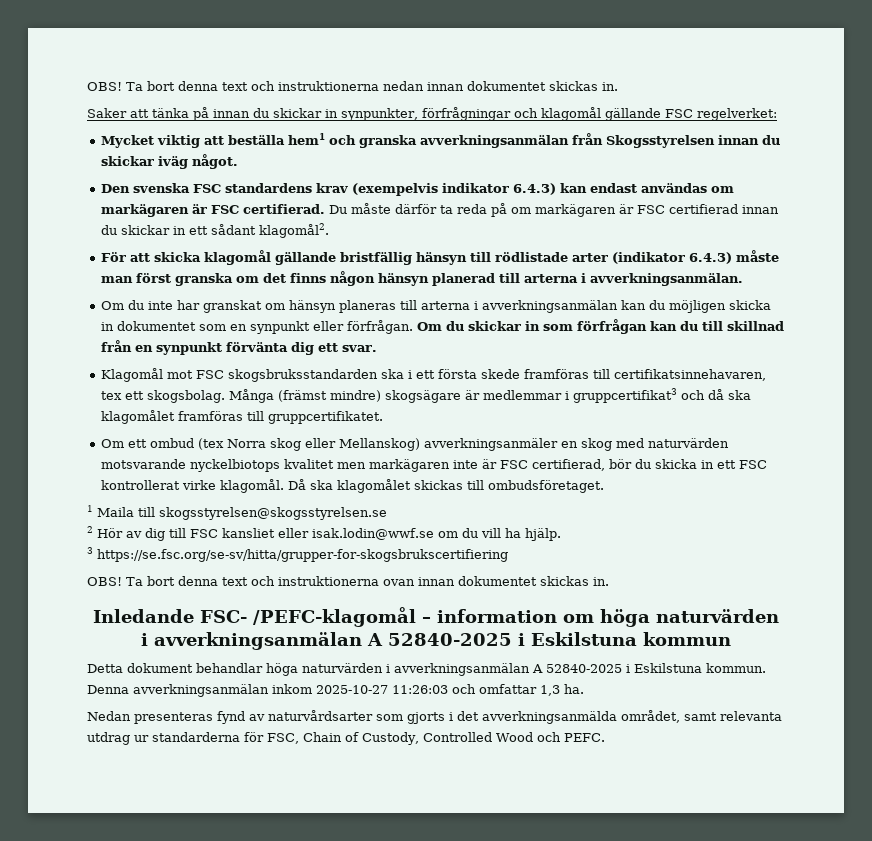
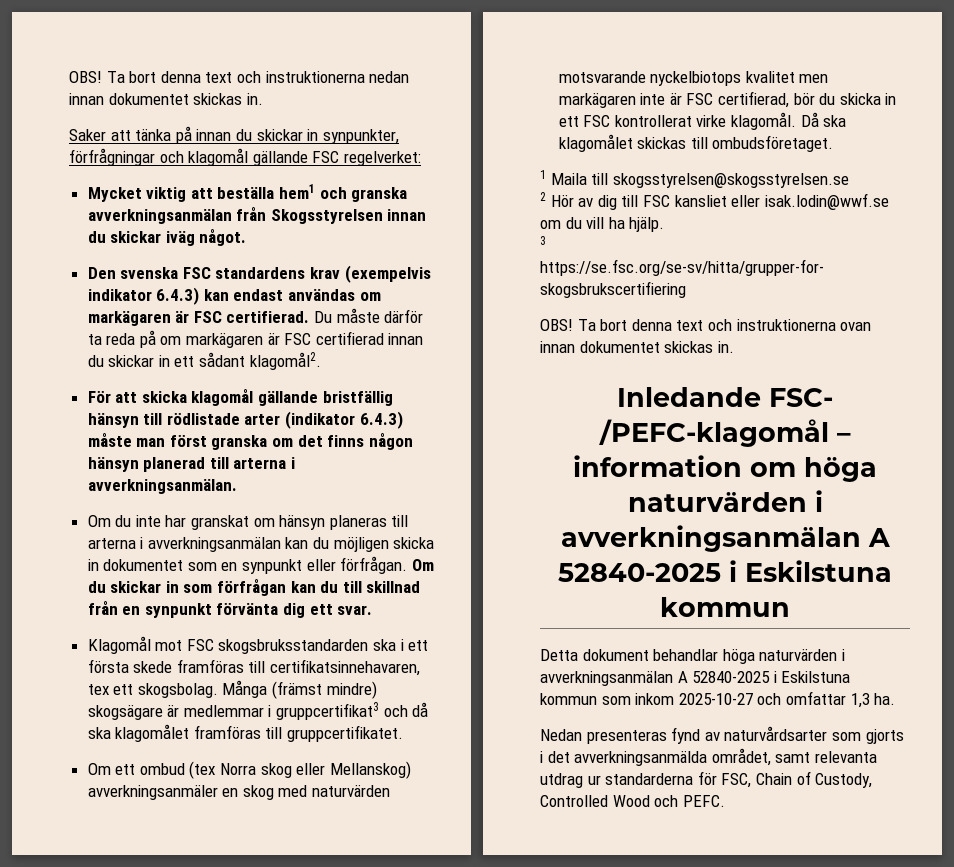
- Detta dokument behandlar höga naturvärden i avverkningsanmälan A 52840-2025 i Eskilstuna kommun. Denna avverkningsanmälan inkom 2025-10-27 11:26:03 och omfattar 1,3 ha.
+ Detta dokument behandlar höga naturvärden i avverkningsanmälan A 52840-2025 i Eskilstuna kommun som inkom 2025-10-27 och omfattar 1,3 ha.

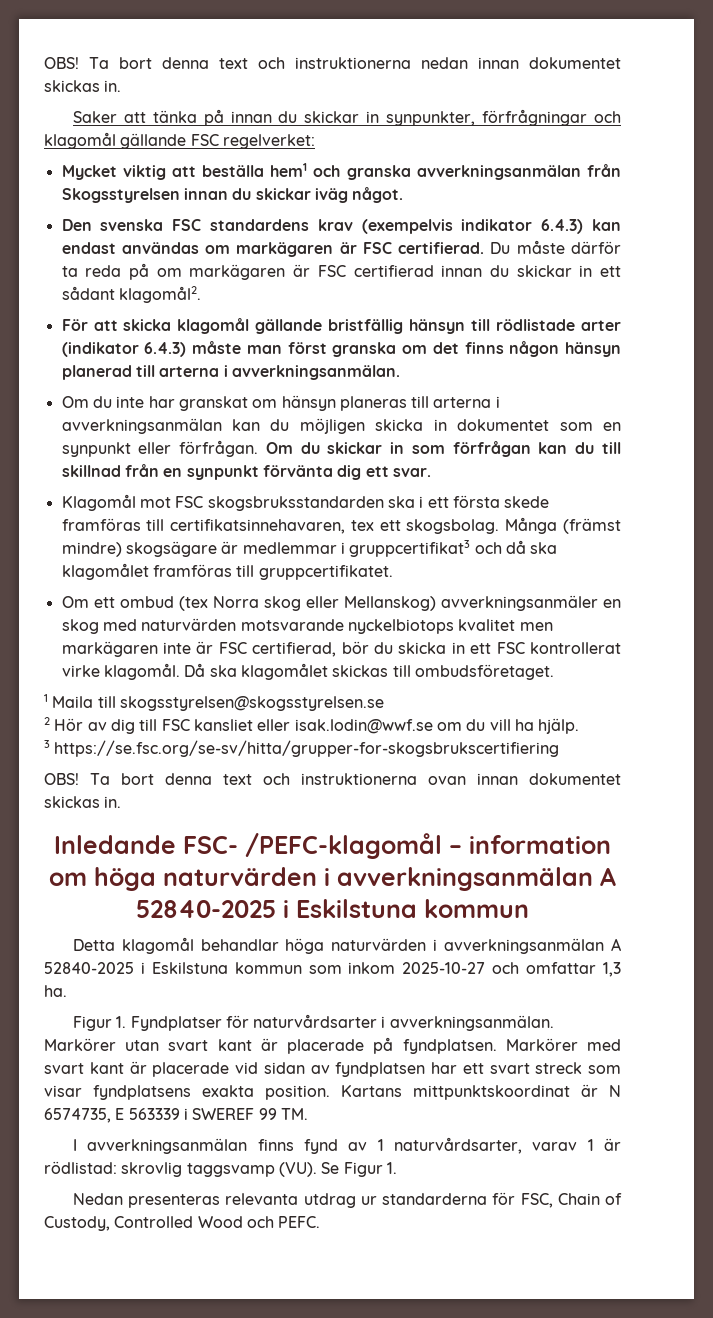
- Detta dokument behandlar höga naturvärden i avverkningsanmälan A 52840-2025 i Eskilstuna kommun som inkom 2025-10-27 och omfattar 1,3 ha.
+ Detta klagomål behandlar höga naturvärden i avverkningsanmälan A 52840-2025 i Eskilstuna kommun som inkom 2025-10-27 och omfattar 1,3 ha.
- Nedan presenteras fynd av naturvårdsarter som gjorts i det avverkningsanmälda området, samt relevanta utdrag ur standarderna för FSC, Chain of Custody, Controlled Wood och PEFC.
+ Figur 1. Fyndplatser för naturvårdsarter i avverkningsanmälan. Markörer utan svart kant är placerade på fyndplatsen. Markörer med svart kant är placerade vid sidan av fyndplatsen har ett svart streck som visar fyndplatsens exakta position. Kartans mittpunktskoordinat är N 6574735, E 563339 i SWEREF 99 TM.
+ I avverkningsanmälan finns fynd av 1 naturvårdsarter, varav 1 är rödlistad: skrovlig taggsvamp (VU). Se Figur 1.
+ Nedan presenteras relevanta utdrag ur standarderna för FSC, Chain of Custody, Controlled Wood och PEFC.

